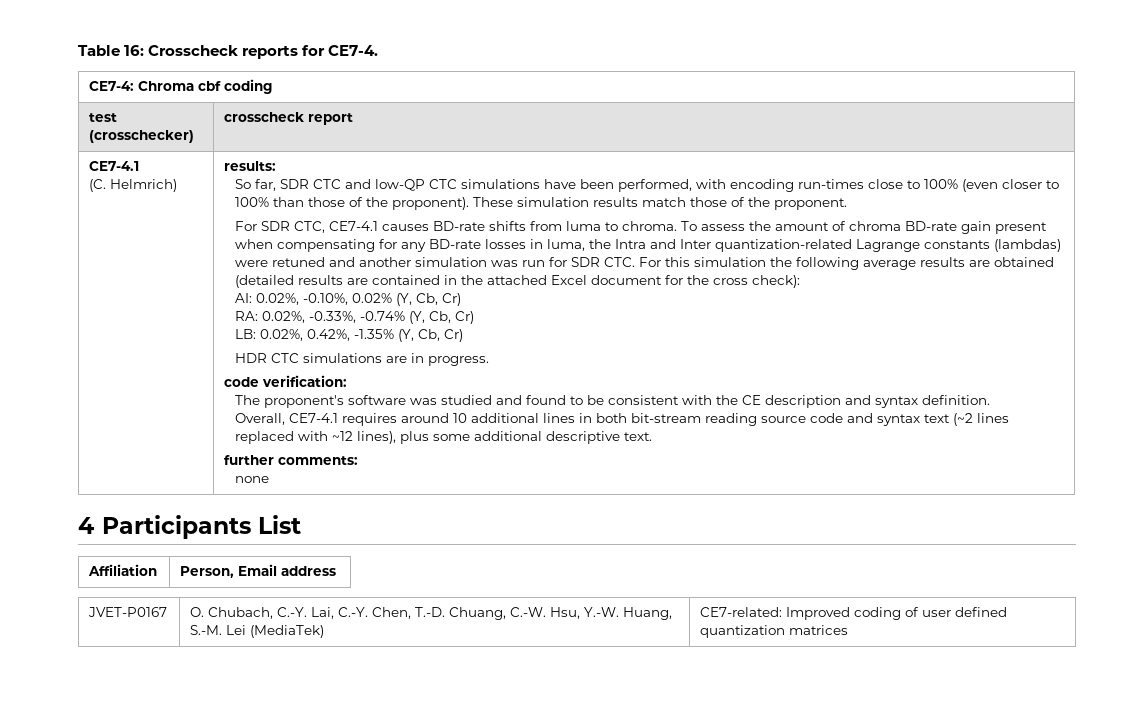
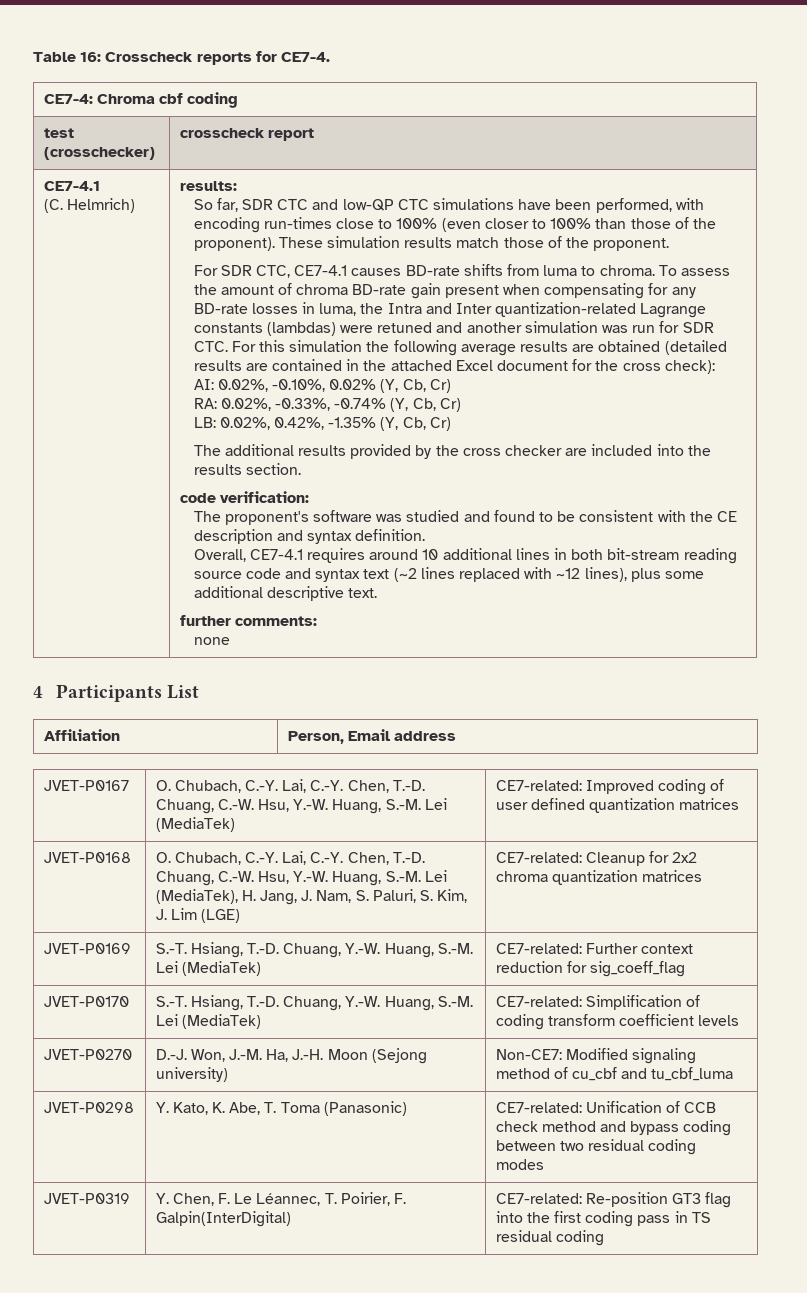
- HDR CTC simulations are in progress.
+ The additional results provided by the cross checker are included into the results section.
+ JVET-P0168 | O. Chubach, C.-Y. Lai, C.-Y. Chen, T.-D. Chuang, C.-W. Hsu, Y.-W. Huang, S.-M. Lei (MediaTek), H. Jang, J. Nam, S. Paluri, S. Kim, J. Lim (LGE) | CE7-related: Cleanup for 2x2 chroma quantization matrices
+ JVET-P0169 | S.-T. Hsiang, T.-D. Chuang, Y.-W. Huang, S.-M. Lei (MediaTek) | CE7-related: Further context reduction for sig_coeff_flag
+ JVET-P0170 | S.-T. Hsiang, T.-D. Chuang, Y.-W. Huang, S.-M. Lei (MediaTek) | CE7-related: Simplification of coding transform coefficient levels
+ JVET-P0270 | D.-J. Won, J.-M. Ha, J.-H. Moon (Sejong university) | Non-CE7: Modified signaling method of cu_cbf and tu_cbf_luma
+ JVET-P0298 | Y. Kato, K. Abe, T. Toma (Panasonic) | CE7-related: Unification of CCB check method and bypass coding between two residual coding modes
+ JVET-P0319 | Y. Chen, F. Le Léannec, T. Poirier, F. Galpin(InterDigital) | CE7-related: Re-position GT3 flag into the first coding pass in TS residual coding

